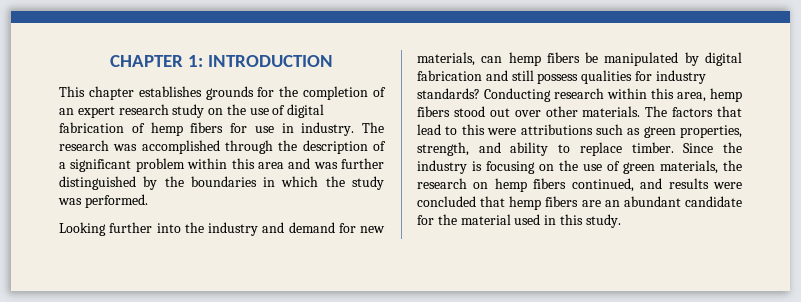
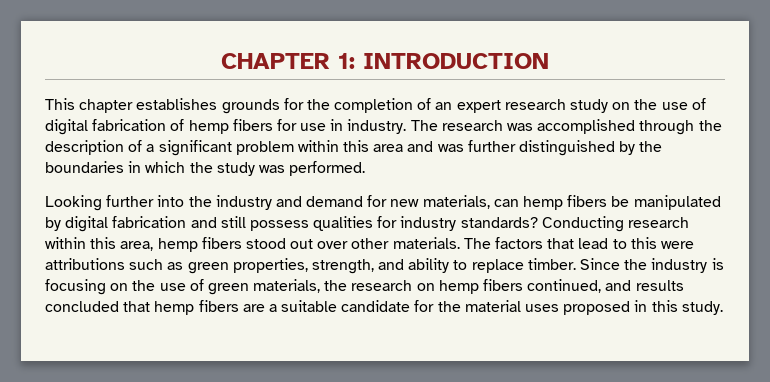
- Since the industry is focusing on the use of green materials, the research on hemp fibers continued, and results were concluded that hemp fibers are an abundant candidate for the material used in this study.
+ Since the industry is focusing on the use of green materials, the research on hemp fibers continued, and results concluded that hemp fibers are a suitable candidate for the material uses proposed in this study.

